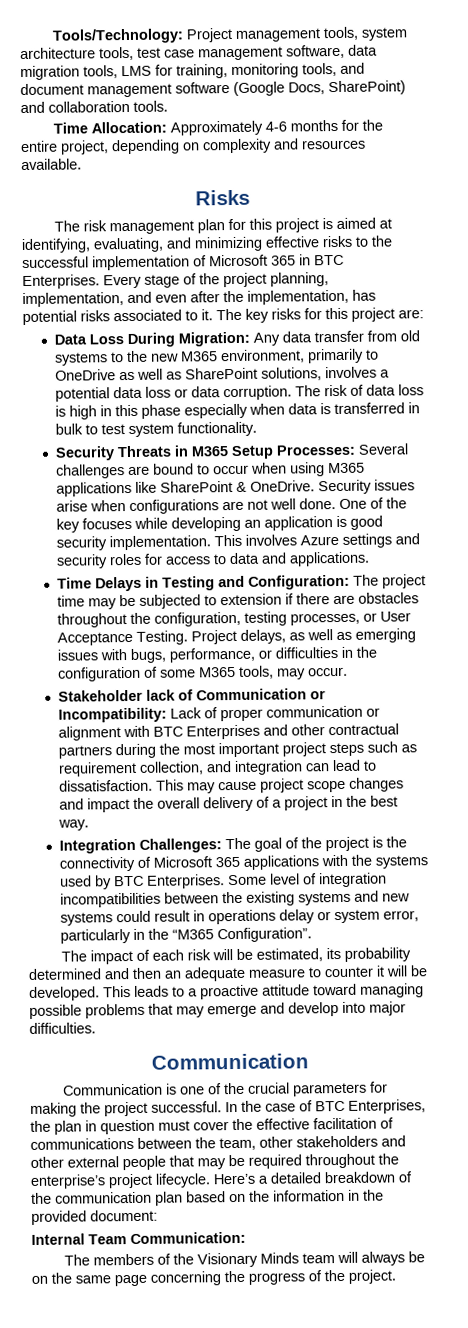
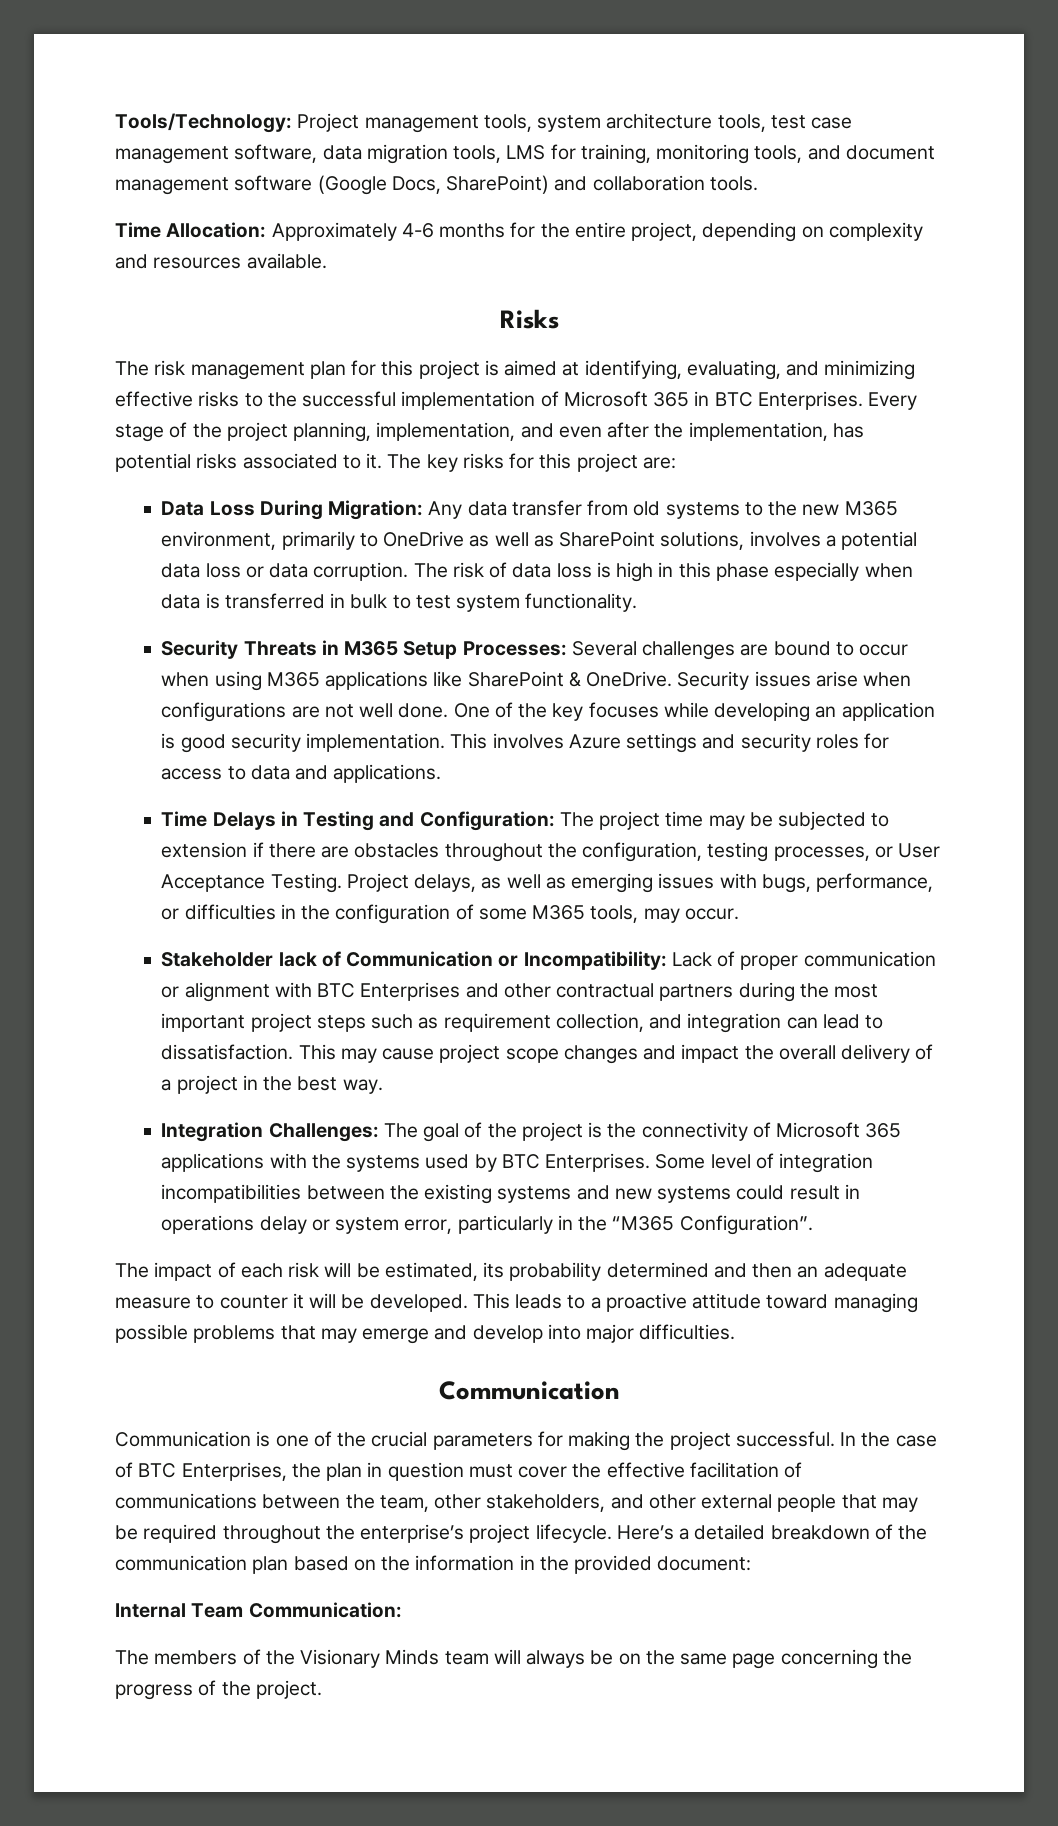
- In the case of BTC Enterprises, the plan in question must cover the effective facilitation of communications between the team, other stakeholders and other external people that may be required throughout the enterprise’s project lifecycle.
+ In the case of BTC Enterprises, the plan in question must cover the effective facilitation of communications between the team, other stakeholders, and other external people that may be required throughout the enterprise’s project lifecycle.

